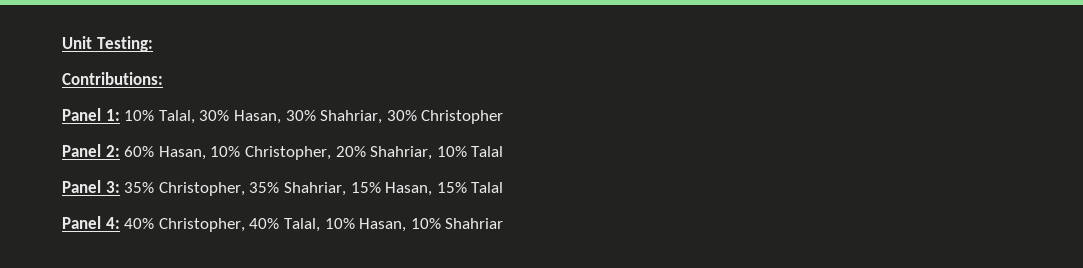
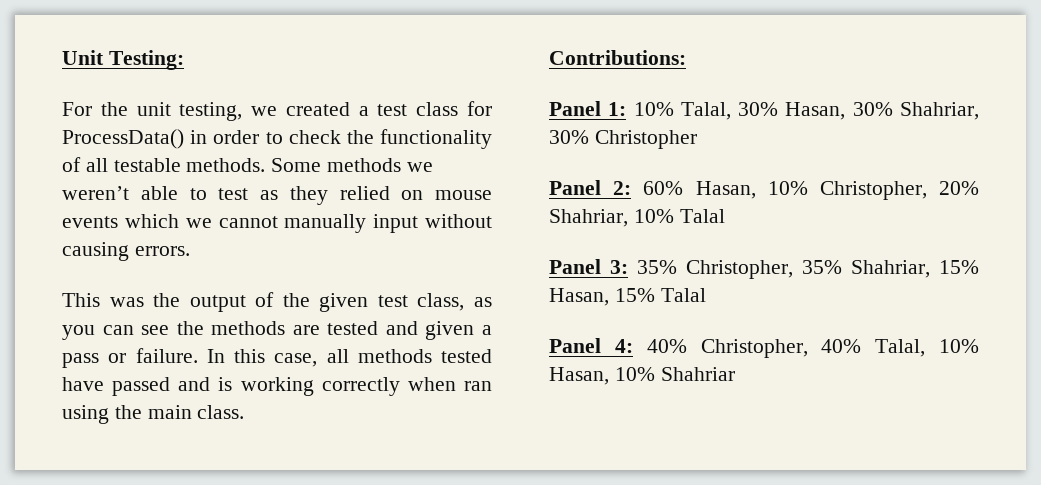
+ For the unit testing, we created a test class for ProcessData() in order to check the functionality of all testable methods. Some methods we weren’t able to test as they relied on mouse events which we cannot manually input without causing errors.
+ This was the output of the given test class, as you can see the methods are tested and given a pass or failure. In this case, all methods tested have passed and is working correctly when ran using the main class.

